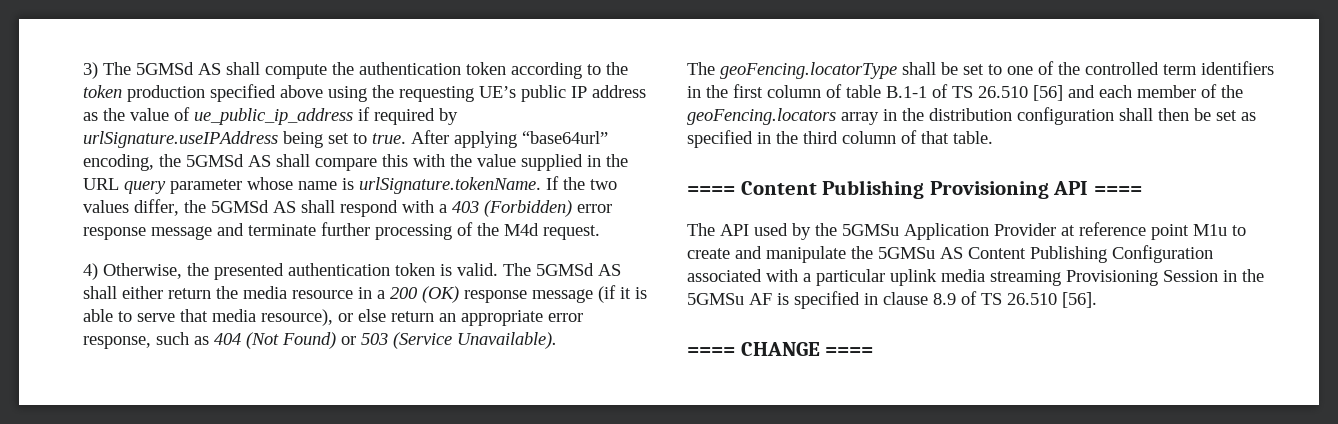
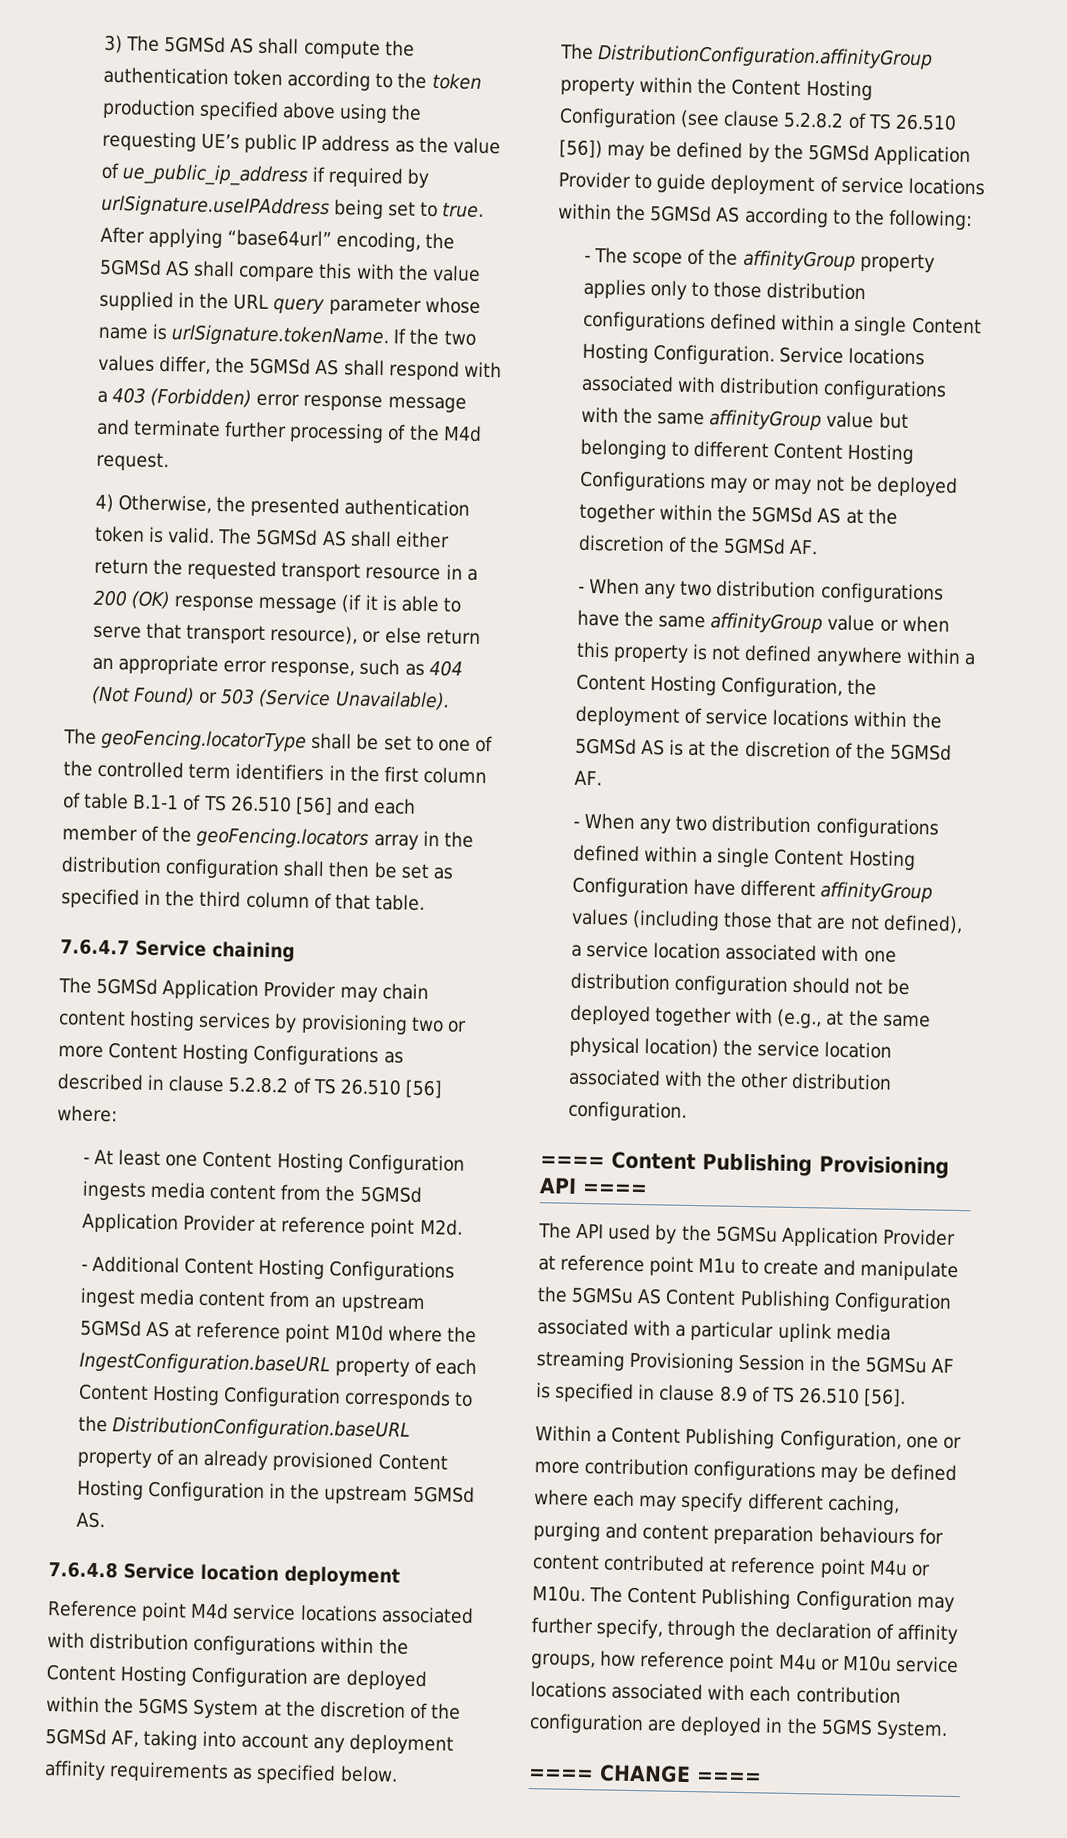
- The 5GMSd AS shall either return the media resource in a 200 (OK) response message (if it is able to serve that media resource), or else return an appropriate error response, such as 404 (Not Found) or 503 (Service Unavailable).
+ The 5GMSd AS shall either return the requested transport resource in a 200 (OK) response message (if it is able to serve that transport resource), or else return an appropriate error response, such as 404 (Not Found) or 503 (Service Unavailable).
+ 7.6.4.7 Service chaining
+ The 5GMSd Application Provider may chain content hosting services by provisioning two or more Content Hosting Configurations as described in clause 5.2.8.2 of TS 26.510 [56] where:
+ - At least one Content Hosting Configuration ingests media content from the 5GMSd Application Provider at reference point M2d.
+ - Additional Content Hosting Configurations ingest media content from an upstream 5GMSd AS at reference point M10d where the IngestConfiguration.baseURL property of each Content Hosting Configuration corresponds to the DistributionConfiguration.baseURL property of an already provisioned Content Hosting Configuration in the upstream 5GMSd AS.
+ 7.6.4.8 Service location deployment
+ Reference point M4d service locations associated with distribution configurations within the Content Hosting Configuration are deployed within the 5GMS System at the discretion of the 5GMSd AF, taking into account any deployment affinity requirements as specified below.
+ The DistributionConfiguration.affinityGroup property within the Content Hosting Configuration (see clause 5.2.8.2 of TS 26.510 [56]) may be defined by the 5GMSd Application Provider to guide deployment of service locations within the 5GMSd AS according to the following:
+ - The scope of the affinityGroup property applies only to those distribution configurations defined within a single Content Hosting Configuration. Service locations associated with distribution configurations with the same affinityGroup value but belonging to different Content Hosting Configurations may or may not be deployed together within the 5GMSd AS at the discretion of the 5GMSd AF.
+ - When any two distribution configurations have the same affinityGroup value or when this property is not defined anywhere within a Content Hosting Configuration, the deployment of service locations within the 5GMSd AS is at the discretion of the 5GMSd AF.
+ - When any two distribution configurations defined within a single Content Hosting Configuration have different affinityGroup values (including those that are not defined), a service location associated with one distribution configuration should not be deployed together with (e.g., at the same physical location) the service location associated with the other distribution configuration.
+ Within a Content Publishing Configuration, one or more contribution configurations may be defined where each may specify different caching, purging and content preparation behaviours for content contributed at reference point M4u or M10u. The Content Publishing Configuration may further specify, through the declaration of affinity groups, how reference point M4u or M10u service locations associated with each contribution configuration are deployed in the 5GMS System.

